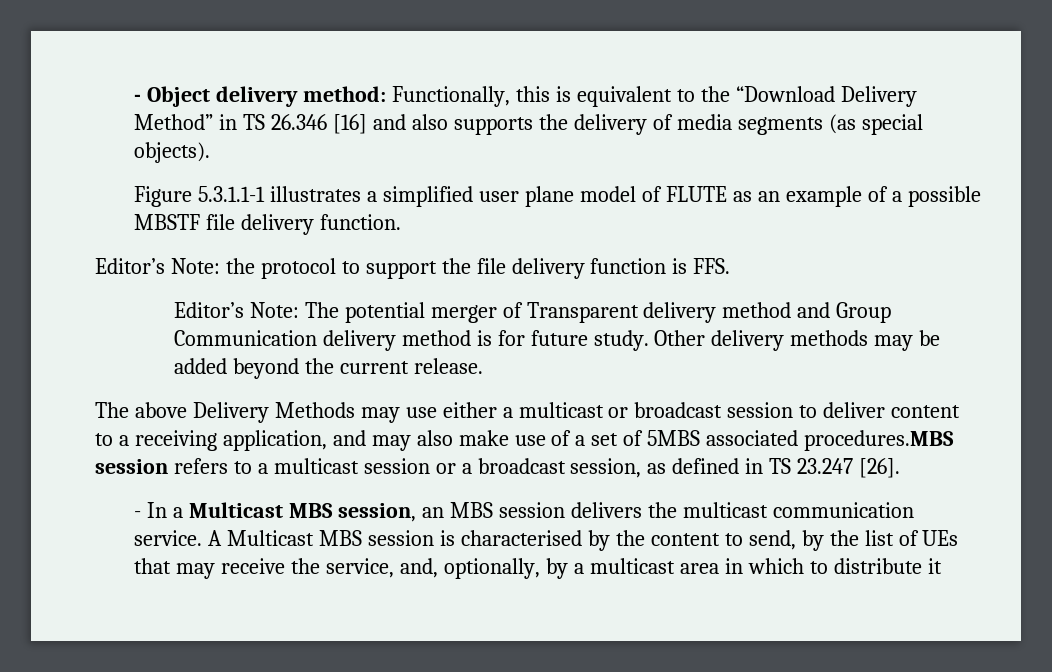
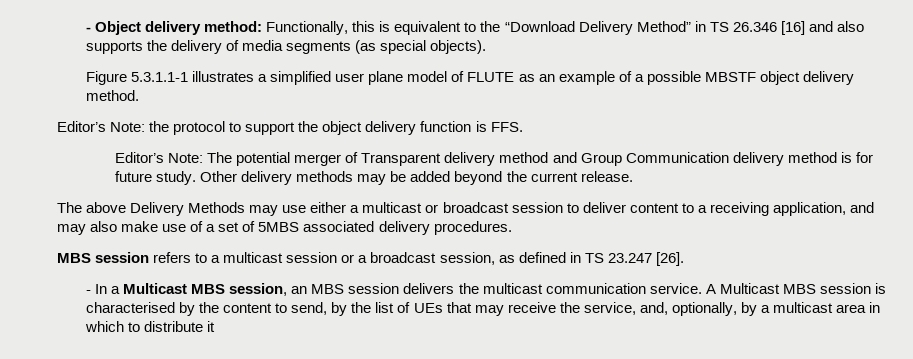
- Figure 5.3.1.1-1 illustrates a simplified user plane model of FLUTE as an example of a possible MBSTF file delivery function.
+ Figure 5.3.1.1-1 illustrates a simplified user plane model of FLUTE as an example of a possible MBSTF object delivery method.
- Editor’s Note: the protocol to support the file delivery function is FFS.
+ Editor’s Note: the protocol to support the object delivery function is FFS.
- The above Delivery Methods may use either a multicast or broadcast session to deliver content to a receiving application, and may also make use of a set of 5MBS associated procedures.MBS session refers to a multicast session or a broadcast session, as defined in TS 23.247 [26].
+ The above Delivery Methods may use either a multicast or broadcast session to deliver content to a receiving application, and may also make use of a set of 5MBS associated delivery procedures.
+ MBS session refers to a multicast session or a broadcast session, as defined in TS 23.247 [26].

